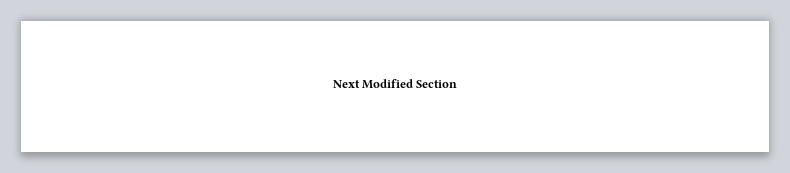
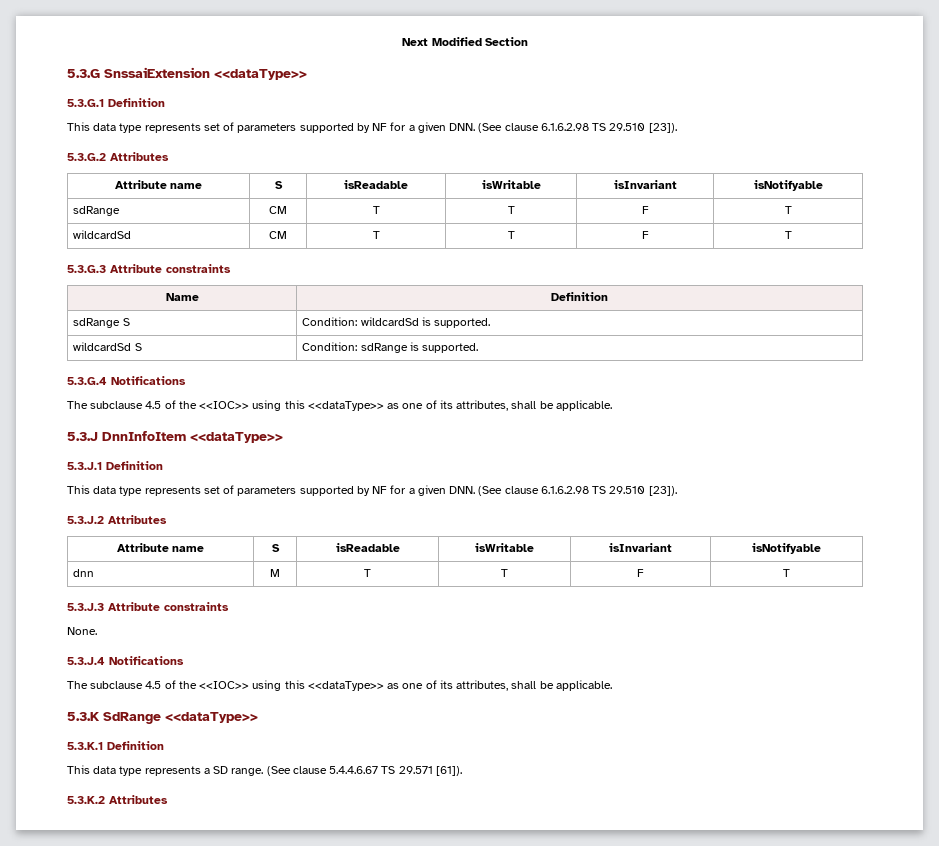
+ 5.3.G SnssaiExtension <<dataType>>
+ 5.3.G.1 Definition
+ This data type represents set of parameters supported by NF for a given DNN. (See clause 6.1.6.2.98 TS 29.510 [23]).
+ 5.3.G.2 Attributes
+ Attribute name | S | isReadable | isWritable | isInvariant | isNotifyable
+ sdRange | CM | T | T | F | T
+ wildcardSd | CM | T | T | F | T
+ 5.3.G.3 Attribute constraints
+ Name | Definition
+ sdRange S | Condition: wildcardSd is supported.
+ wildcardSd S | Condition: sdRange is supported.
+ 5.3.G.4 Notifications
+ The subclause 4.5 of the <<IOC>> using this <<dataType>> as one of its attributes, shall be applicable.
+ 5.3.J DnnInfoItem <<dataType>>
+ 5.3.J.1 Definition
+ This data type represents set of parameters supported by NF for a given DNN. (See clause 6.1.6.2.98 TS 29.510 [23]).
+ 5.3.J.2 Attributes
+ Attribute name | S | isReadable | isWritable | isInvariant | isNotifyable
+ dnn | M | T | T | F | T
+ 5.3.J.3 Attribute constraints
+ None.
+ 5.3.J.4 Notifications
+ The subclause 4.5 of the <<IOC>> using this <<dataType>> as one of its attributes, shall be applicable.
+ 5.3.K SdRange <<dataType>>
+ 5.3.K.1 Definition
+ This data type represents a SD range. (See clause 5.4.4.6.67 TS 29.571 [61]).
+ 5.3.K.2 Attributes

